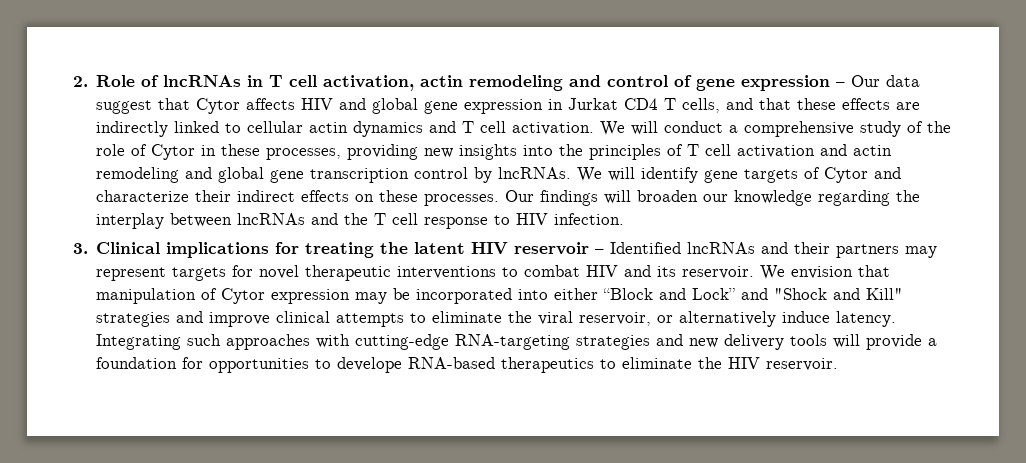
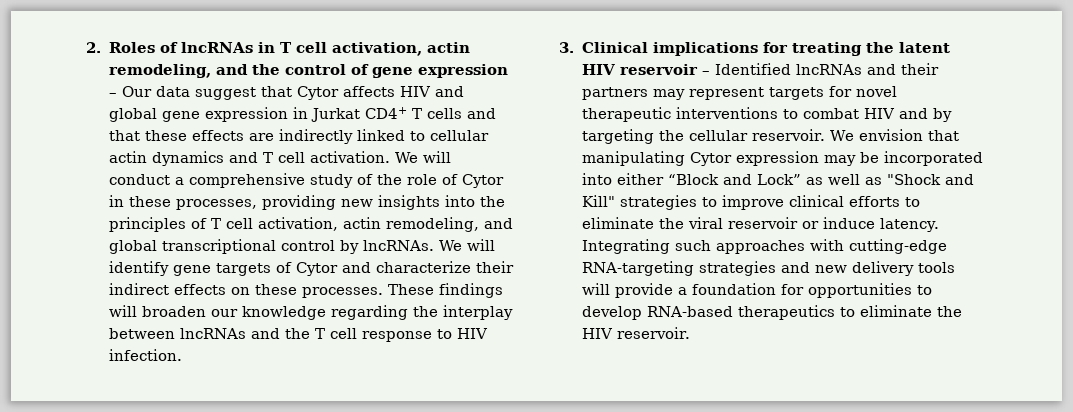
- 2. Role of lncRNAs in T cell activation, actin remodeling and control of gene expression – Our data suggest that Cytor affects HIV and global gene expression in Jurkat CD4 T cells, and that these effects are indirectly linked to cellular actin dynamics and T cell activation.
+ 2. Roles of lncRNAs in T cell activation, actin remodeling, and the control of gene expression – Our data suggest that Cytor affects HIV and global gene expression in Jurkat CD4+ T cells and that these effects are indirectly linked to cellular actin dynamics and T cell activation.
- We will conduct a comprehensive study of the role of Cytor in these processes, providing new insights into the principles of T cell activation and actin remodeling and global gene transcription control by lncRNAs.
+ We will conduct a comprehensive study of the role of Cytor in these processes, providing new insights into the principles of T cell activation, actin remodeling, and global transcriptional control by lncRNAs.
- Our findings will broaden our knowledge regarding the interplay between lncRNAs and the T cell response to HIV infection.
+ These findings will broaden our knowledge regarding the interplay between lncRNAs and the T cell response to HIV infection.
- 3. Clinical implications for treating the latent HIV reservoir – Identified lncRNAs and their partners may represent targets for novel therapeutic interventions to combat HIV and its reservoir.
+ 3. Clinical implications for treating the latent HIV reservoir – Identified lncRNAs and their partners may represent targets for novel therapeutic interventions to combat HIV and by targeting the cellular reservoir.
- We envision that manipulation of Cytor expression may be incorporated into either “Block and Lock” and "Shock and Kill" strategies and improve clinical attempts to eliminate the viral reservoir, or alternatively induce latency.
+ We envision that manipulating Cytor expression may be incorporated into either “Block and Lock” as well as "Shock and Kill" strategies to improve clinical efforts to eliminate the viral reservoir or induce latency.
- Integrating such approaches with cutting-edge RNA-targeting strategies and new delivery tools will provide a foundation for opportunities to develope RNA-based therapeutics to eliminate the HIV reservoir.
+ Integrating such approaches with cutting-edge RNA-targeting strategies and new delivery tools will provide a foundation for opportunities to develop RNA-based therapeutics to eliminate the HIV reservoir.

